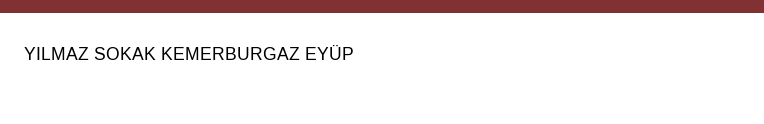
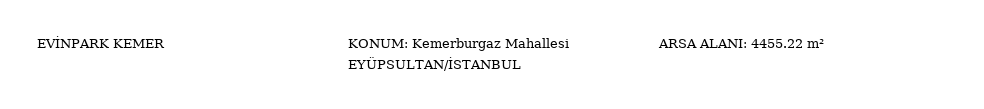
- YILMAZ SOKAK KEMERBURGAZ EYÜP
+ EVİNPARK KEMER
+ KONUM: Kemerburgaz Mahallesi EYÜPSULTAN/İSTANBUL
+ ARSA ALANI: 4455.22 m²

